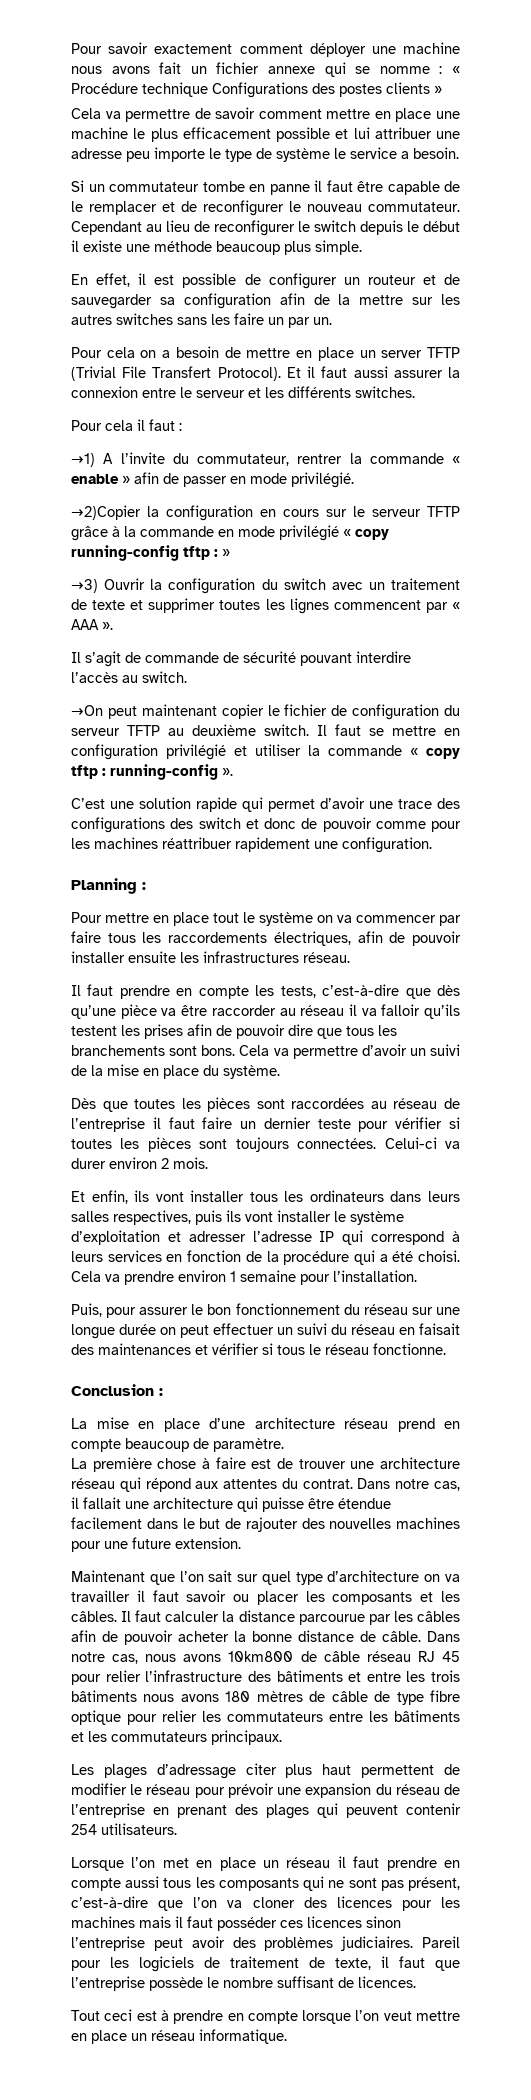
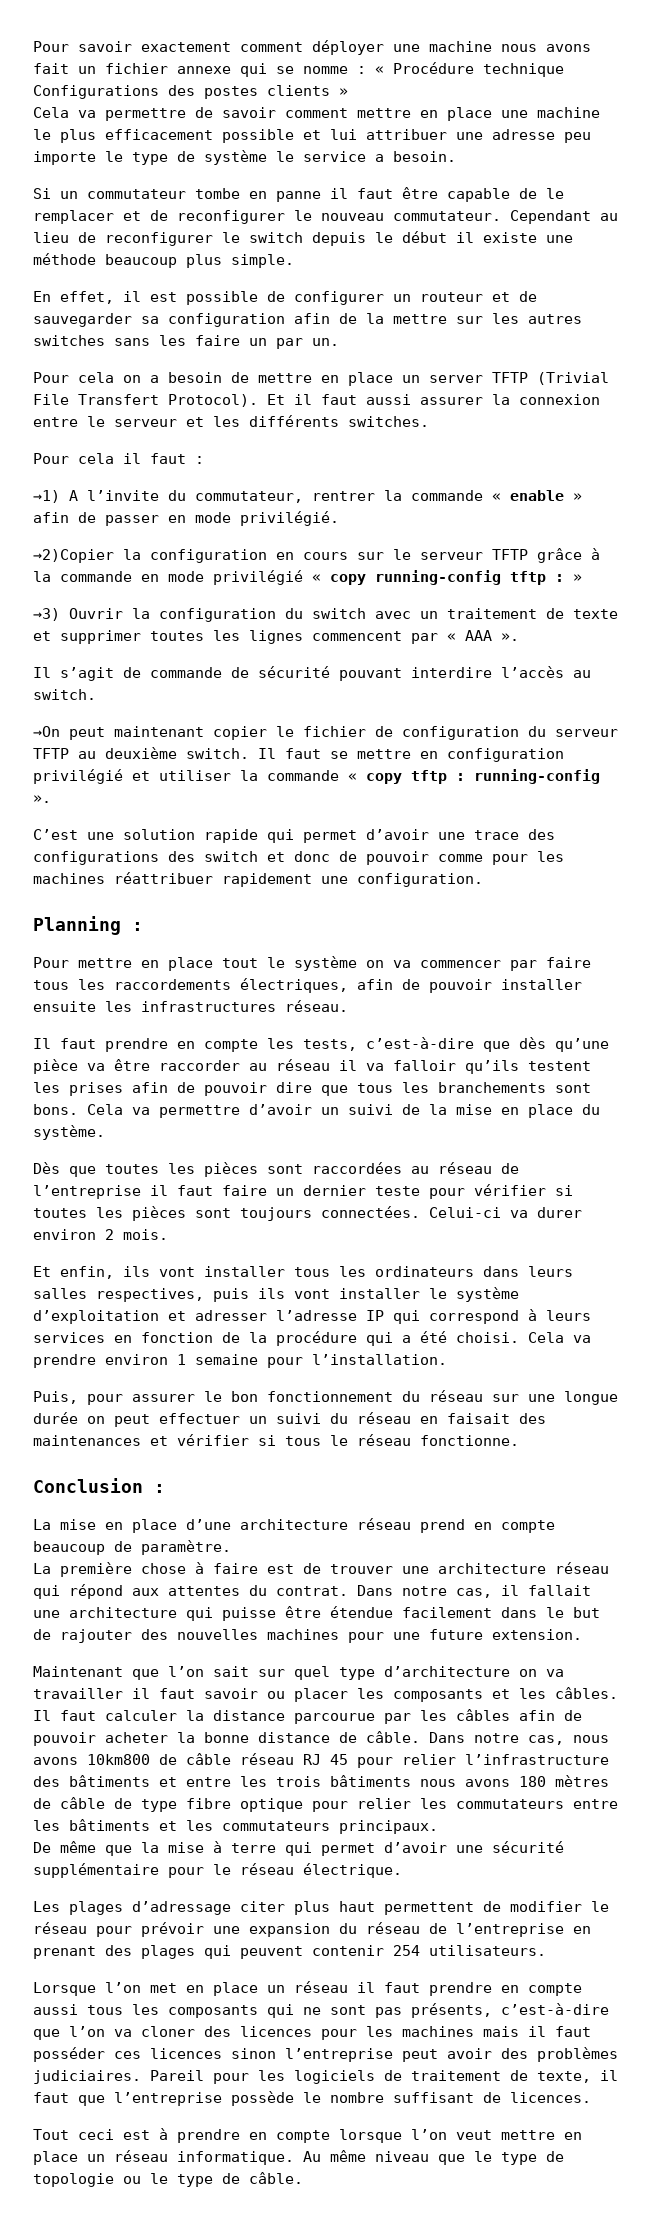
+ De même que la mise à terre qui permet d’avoir une sécurité supplémentaire pour le réseau électrique.
- Lorsque l’on met en place un réseau il faut prendre en compte aussi tous les composants qui ne sont pas présent, c’est-à-dire que l’on va cloner des licences pour les machines mais il faut posséder ces licences sinon l’entreprise peut avoir des problèmes judiciaires.
+ Lorsque l’on met en place un réseau il faut prendre en compte aussi tous les composants qui ne sont pas présents, c’est-à-dire que l’on va cloner des licences pour les machines mais il faut posséder ces licences sinon l’entreprise peut avoir des problèmes judiciaires.
+ Au même niveau que le type de topologie ou le type de câble.

